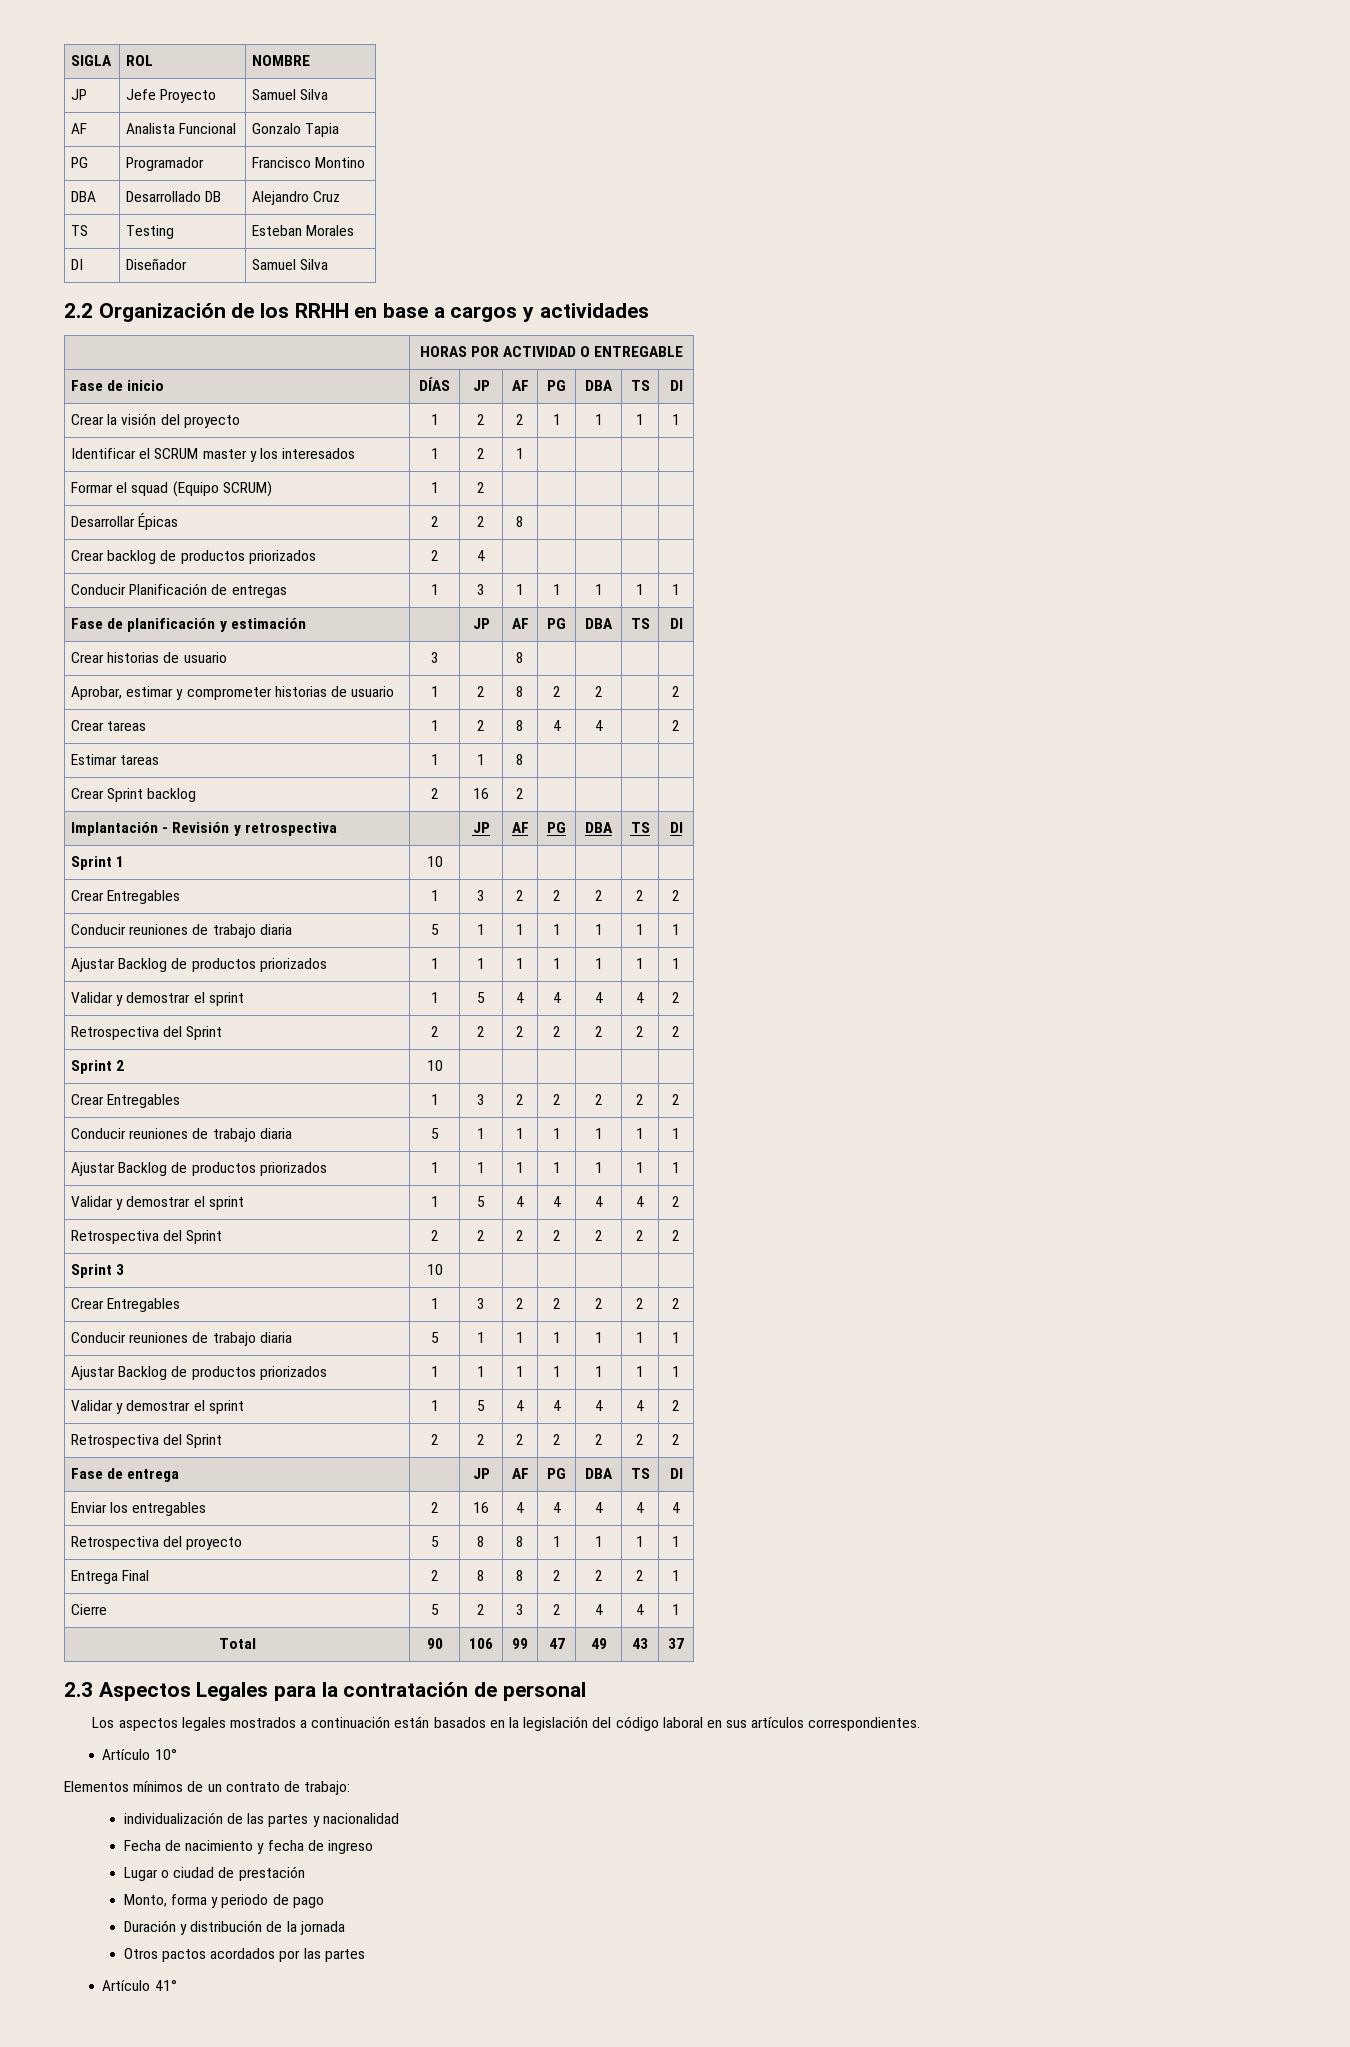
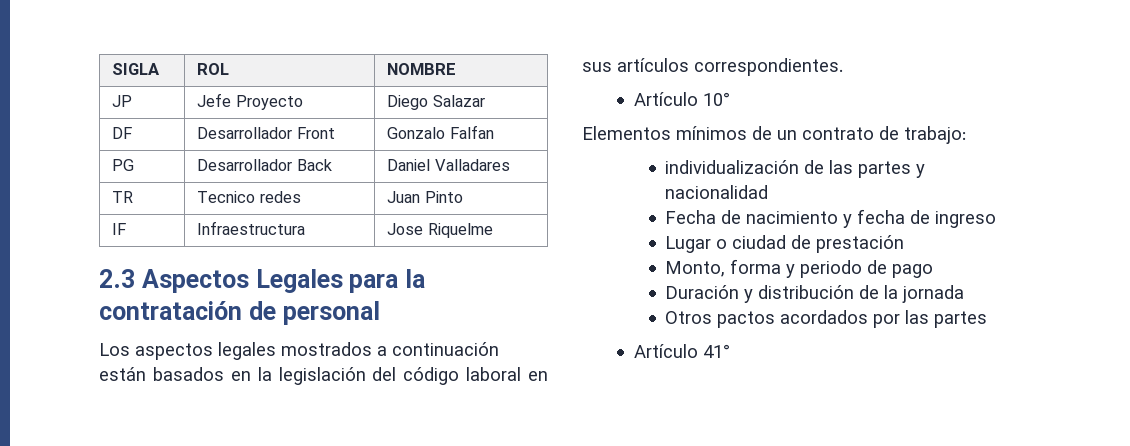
- JP | Jefe Proyecto | Samuel Silva
- AF | Analista Funcional | Gonzalo Tapia
- PG | Programador | Francisco Montino
- DBA | Desarrollado DB | Alejandro Cruz
- TS | Testing | Esteban Morales
- DI | Diseñador | Samuel Silva
- 2.2 Organización de los RRHH en base a cargos y actividades
- | HORAS POR ACTIVIDAD O ENTREGABLE
- Fase de inicio | DÍAS | JP | AF | PG | DBA | TS | DI
- Crear la visión del proyecto | 1 | 2 | 2 | 1 | 1 | 1 | 1
- Identificar el SCRUM master y los interesados | 1 | 2 | 1 | | | |
- Formar el squad (Equipo SCRUM) | 1 | 2 | | | | |
- Desarrollar Épicas | 2 | 2 | 8 | | | |
- Crear backlog de productos priorizados | 2 | 4 | | | | |
- Conducir Planificación de entregas | 1 | 3 | 1 | 1 | 1 | 1 | 1
- Fase de planificación y estimación | | JP | AF | PG | DBA | TS | DI
- Crear historias de usuario | 3 | | 8 | | | |
- Aprobar, estimar y comprometer historias de usuario | 1 | 2 | 8 | 2 | 2 | | 2
- Crear tareas | 1 | 2 | 8 | 4 | 4 | | 2
- Estimar tareas | 1 | 1 | 8 | | | |
- Crear Sprint backlog | 2 | 16 | 2 | | | |
- Implantación - Revisión y retrospectiva | | JP | AF | PG | DBA | TS | DI
- Sprint 1 | 10 | | | | | |
- Crear Entregables | 1 | 3 | 2 | 2 | 2 | 2 | 2
- Conducir reuniones de trabajo diaria | 5 | 1 | 1 | 1 | 1 | 1 | 1
- Ajustar Backlog de productos priorizados | 1 | 1 | 1 | 1 | 1 | 1 | 1
- Validar y demostrar el sprint | 1 | 5 | 4 | 4 | 4 | 4 | 2
- Retrospectiva del Sprint | 2 | 2 | 2 | 2 | 2 | 2 | 2
- Sprint 2 | 10 | | | | | |
- Crear Entregables | 1 | 3 | 2 | 2 | 2 | 2 | 2
- Conducir reuniones de trabajo diaria | 5 | 1 | 1 | 1 | 1 | 1 | 1
- Ajustar Backlog de productos priorizados | 1 | 1 | 1 | 1 | 1 | 1 | 1
- Validar y demostrar el sprint | 1 | 5 | 4 | 4 | 4 | 4 | 2
- Retrospectiva del Sprint | 2 | 2 | 2 | 2 | 2 | 2 | 2
- Sprint 3 | 10 | | | | | |
- Crear Entregables | 1 | 3 | 2 | 2 | 2 | 2 | 2
- Conducir reuniones de trabajo diaria | 5 | 1 | 1 | 1 | 1 | 1 | 1
- Ajustar Backlog de productos priorizados | 1 | 1 | 1 | 1 | 1 | 1 | 1
- Validar y demostrar el sprint | 1 | 5 | 4 | 4 | 4 | 4 | 2
- Retrospectiva del Sprint | 2 | 2 | 2 | 2 | 2 | 2 | 2
- Fase de entrega | | JP | AF | PG | DBA | TS | DI
- Enviar los entregables | 2 | 16 | 4 | 4 | 4 | 4 | 4
- Retrospectiva del proyecto | 5 | 8 | 8 | 1 | 1 | 1 | 1
- Entrega Final | 2 | 8 | 8 | 2 | 2 | 2 | 1
- Cierre | 5 | 2 | 3 | 2 | 4 | 4 | 1
- Total | 90 | 106 | 99 | 47 | 49 | 43 | 37
+ JP | Jefe Proyecto | Diego Salazar
+ DF | Desarrollador Front | Gonzalo Falfan
+ PG | Desarrollador Back | Daniel Valladares
+ TR | Tecnico redes | Juan Pinto
+ IF | Infraestructura | Jose Riquelme

